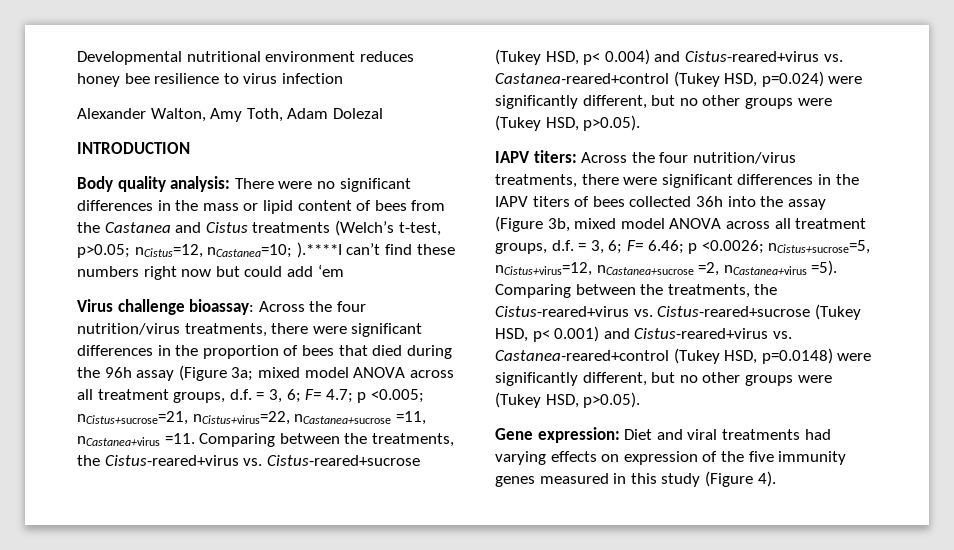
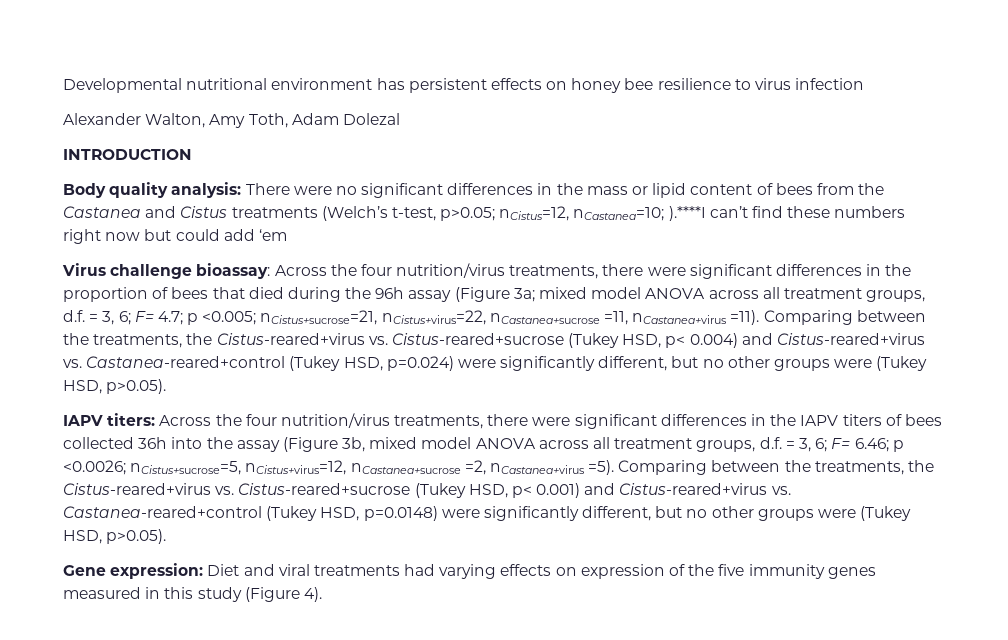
- Developmental nutritional environment reduces honey bee resilience to virus infection
+ Developmental nutritional environment has persistent effects on honey bee resilience to virus infection
- Virus challenge bioassay: Across the four nutrition/virus treatments, there were significant differences in the proportion of bees that died during the 96h assay (Figure 3a; mixed model ANOVA across all treatment groups, d.f. = 3, 6; F= 4.7; p <0.005; nCistus+sucrose=21, nCistus+virus=22, nCastanea+sucrose =11, nCastanea+virus =11.
+ Virus challenge bioassay: Across the four nutrition/virus treatments, there were significant differences in the proportion of bees that died during the 96h assay (Figure 3a; mixed model ANOVA across all treatment groups, d.f. = 3, 6; F= 4.7; p <0.005; nCistus+sucrose=21, nCistus+virus=22, nCastanea+sucrose =11, nCastanea+virus =11).

